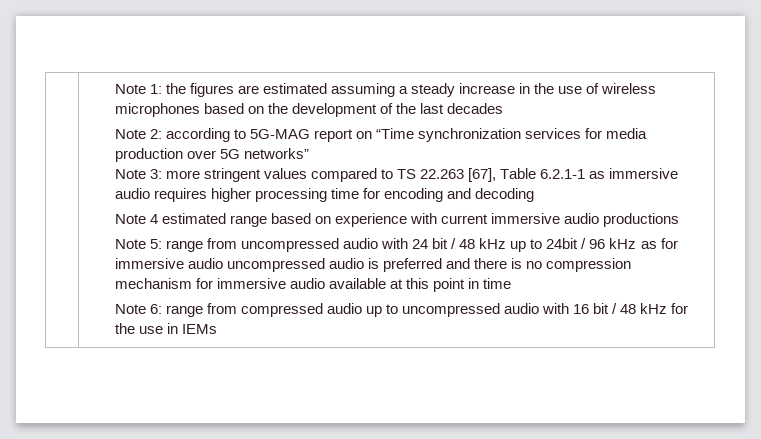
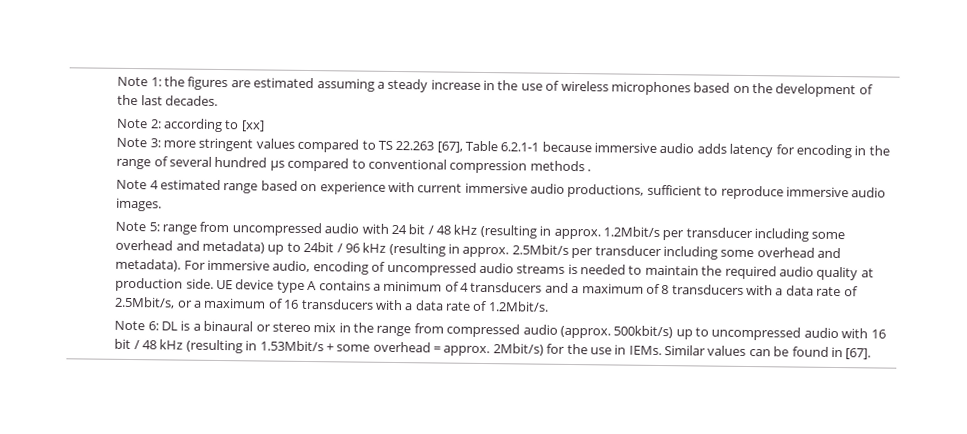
- Note 1: the figures are estimated assuming a steady increase in the use of wireless microphones based on the development of the last decades
+ Note 1: the figures are estimated assuming a steady increase in the use of wireless microphones based on the development of the last decades.
- Note 2: according to 5G-MAG report on “Time synchronization services for media production over 5G networks”
+ Note 2: according to [xx]
- Note 3: more stringent values compared to TS 22.263 [67], Table 6.2.1-1 as immersive audio requires higher processing time for encoding and decoding
+ Note 3: more stringent values compared to TS 22.263 [67], Table 6.2.1-1 because immersive audio adds latency for encoding in the range of several hundred µs compared to conventional compression methods .
- Note 4 estimated range based on experience with current immersive audio productions
+ Note 4 estimated range based on experience with current immersive audio productions, sufficient to reproduce immersive audio images.
- Note 5: range from uncompressed audio with 24 bit / 48 kHz up to 24bit / 96 kHz as for immersive audio uncompressed audio is preferred and there is no compression mechanism for immersive audio available at this point in time
- Note 6: range from compressed audio up to uncompressed audio with 16 bit / 48 kHz for the use in IEMs
+ Note 5: range from uncompressed audio with 24 bit / 48 kHz (resulting in approx. 1.2Mbit/s per transducer including some overhead and metadata) up to 24bit / 96 kHz (resulting in approx. 2.5Mbit/s per transducer including some overhead and metadata). For immersive audio, encoding of uncompressed audio streams is needed to maintain the required audio quality at production side. UE device type A contains a minimum of 4 transducers and a maximum of 8 transducers with a data rate of 2.5Mbit/s, or a maximum of 16 transducers with a data rate of 1.2Mbit/s.
+ Note 6: DL is a binaural or stereo mix in the range from compressed audio (approx. 500kbit/s) up to uncompressed audio with 16 bit / 48 kHz (resulting in 1.53Mbit/s + some overhead = approx. 2Mbit/s) for the use in IEMs. Similar values can be found in [67].

